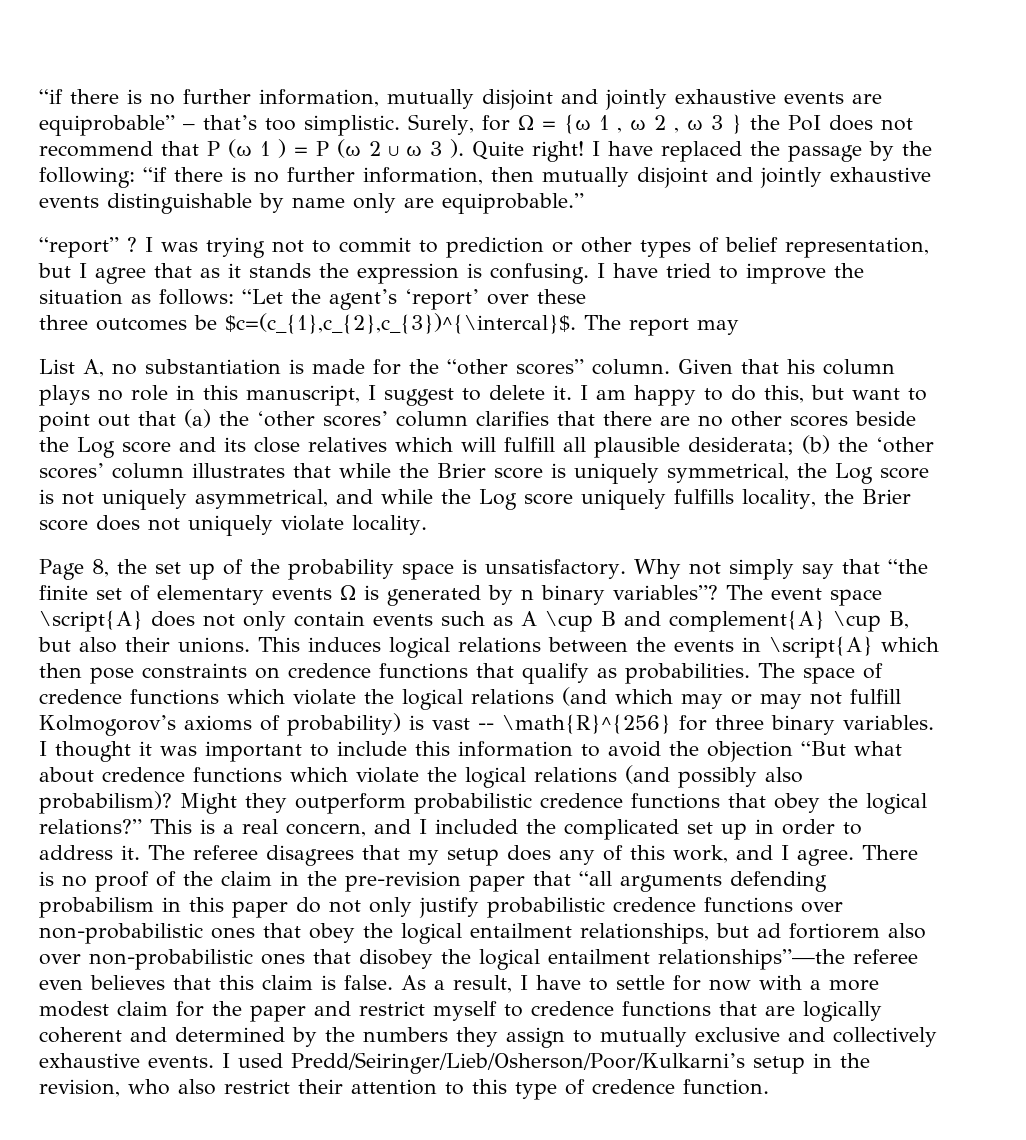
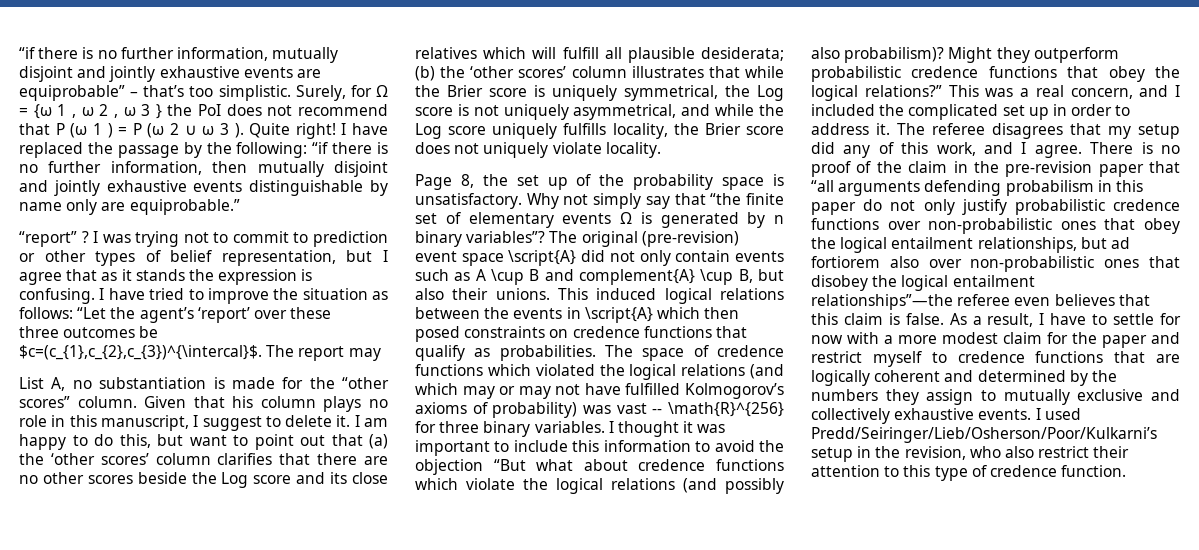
- The event space \script{A} does not only contain events such as A \cup B and complement{A} \cup B, but also their unions.
+ The original (pre-revision) event space \script{A} did not only contain events such as A \cup B and complement{A} \cup B, but also their unions.
- This induces logical relations between the events in \script{A} which then pose constraints on credence functions that qualify as probabilities.
+ This induced logical relations between the events in \script{A} which then posed constraints on credence functions that qualify as probabilities.
- The space of credence functions which violate the logical relations (and which may or may not fulfill Kolmogorov’s axioms of probability) is vast -- \math{R}^{256} for three binary variables.
+ The space of credence functions which violated the logical relations (and which may or may not have fulfilled Kolmogorov’s axioms of probability) was vast -- \math{R}^{256} for three binary variables.
- This is a real concern, and I included the complicated set up in order to address it.
+ This was a real concern, and I included the complicated set up in order to address it.
- The referee disagrees that my setup does any of this work, and I agree.
+ The referee disagrees that my setup did any of this work, and I agree.

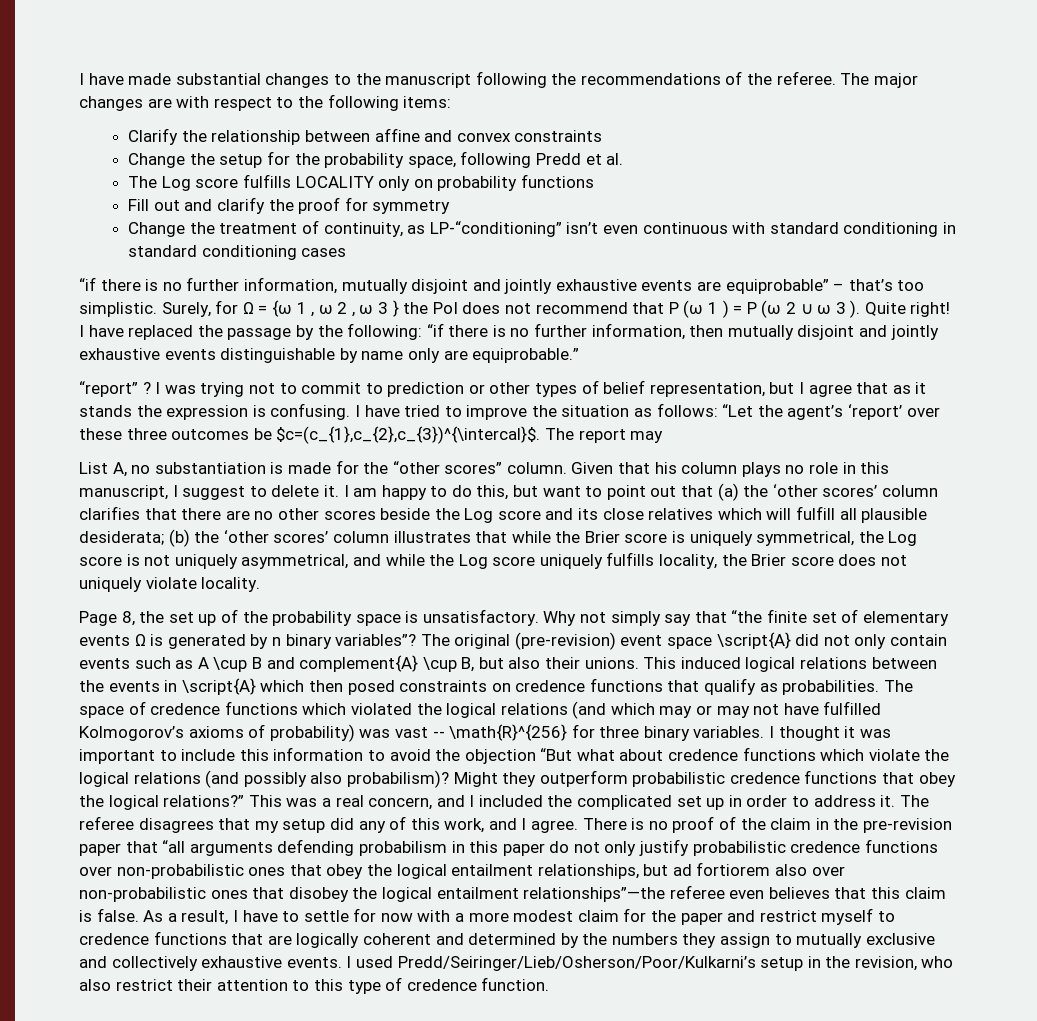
+ I have made substantial changes to the manuscript following the recommendations of the referee. The major changes are with respect to the following items:
+ Clarify the relationship between affine and convex constraints
+ Change the setup for the probability space, following Predd et al.
+ The Log score fulfills LOCALITY only on probability functions
+ Fill out and clarify the proof for symmetry
+ Change the treatment of continuity, as LP-“conditioning” isn’t even continuous with standard conditioning in standard conditioning cases
- I have tried to improve the situation as follows: “Let the agent’s ‘report’ over these
- three outcomes be $c=(c_{1},c_{2},c_{3})^{\intercal}$.
+ I have tried to improve the situation as follows: “Let the agent’s ‘report’ over these three outcomes be $c=(c_{1},c_{2},c_{3})^{\intercal}$.

